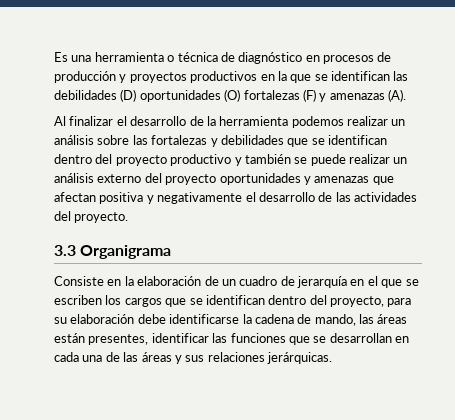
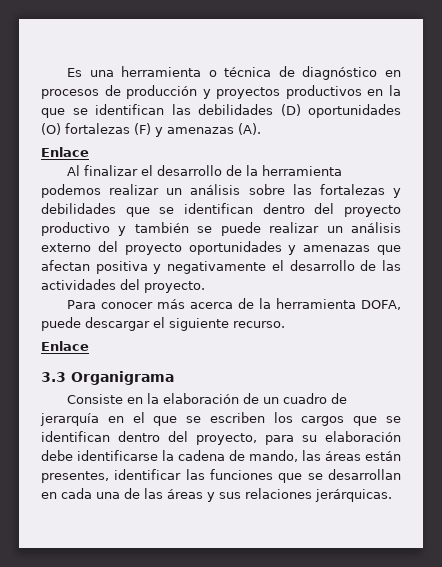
  Es una herramienta o técnica de diagnóstico en procesos de producción y proyectos productivos en la que se identifican las debilidades (D) oportunidades (O) fortalezas (F) y amenazas (A).
+ Enlace
+ Para conocer más acerca de la herramienta DOFA, puede descargar el siguiente recurso.
+ Enlace

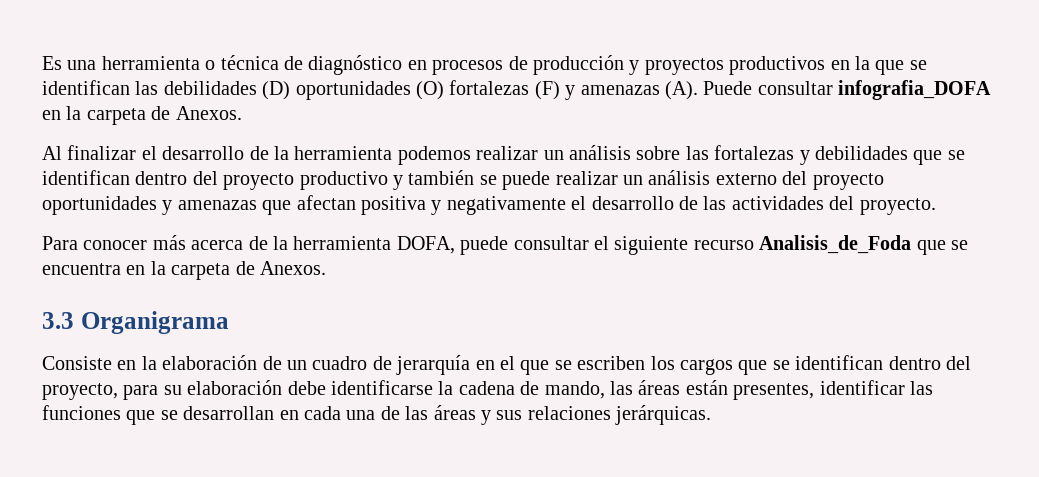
- Es una herramienta o técnica de diagnóstico en procesos de producción y proyectos productivos en la que se identifican las debilidades (D) oportunidades (O) fortalezas (F) y amenazas (A).
- Enlace
+ Es una herramienta o técnica de diagnóstico en procesos de producción y proyectos productivos en la que se identifican las debilidades (D) oportunidades (O) fortalezas (F) y amenazas (A). Puede consultar infografia_DOFA en la carpeta de Anexos.
- Para conocer más acerca de la herramienta DOFA, puede descargar el siguiente recurso.
- Enlace
+ Para conocer más acerca de la herramienta DOFA, puede consultar el siguiente recurso Analisis_de_Foda que se encuentra en la carpeta de Anexos.

